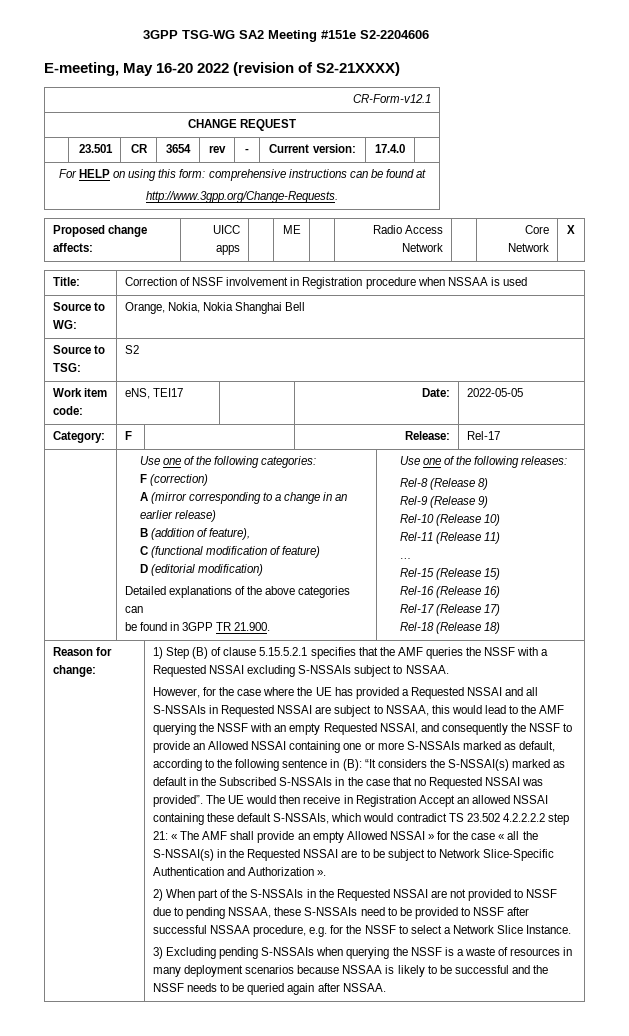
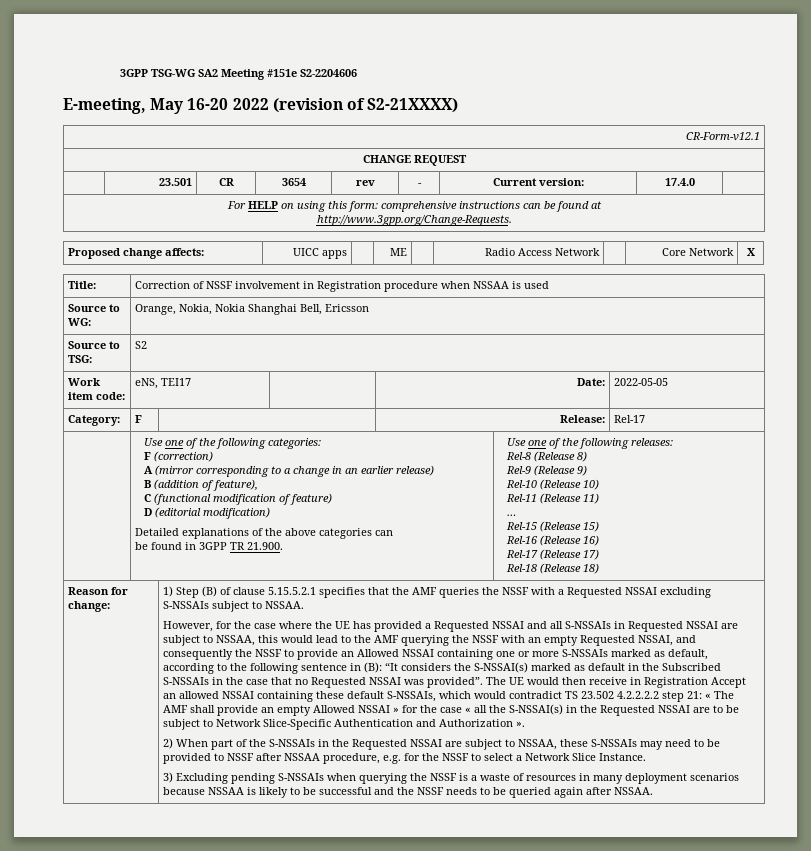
- Source to WG: | Orange, Nokia, Nokia Shanghai Bell
+ Source to WG: | Orange, Nokia, Nokia Shanghai Bell, Ericsson
- 2) When part of the S-NSSAIs in the Requested NSSAI are not provided to NSSF due to pending NSSAA, these S-NSSAIs need to be provided to NSSF after successful NSSAA procedure, e.g. for the NSSF to select a Network Slice Instance.
+ 2) When part of the S-NSSAIs in the Requested NSSAI are subject to NSSAA, these S-NSSAIs may need to be provided to NSSF after NSSAA procedure, e.g. for the NSSF to select a Network Slice Instance.

